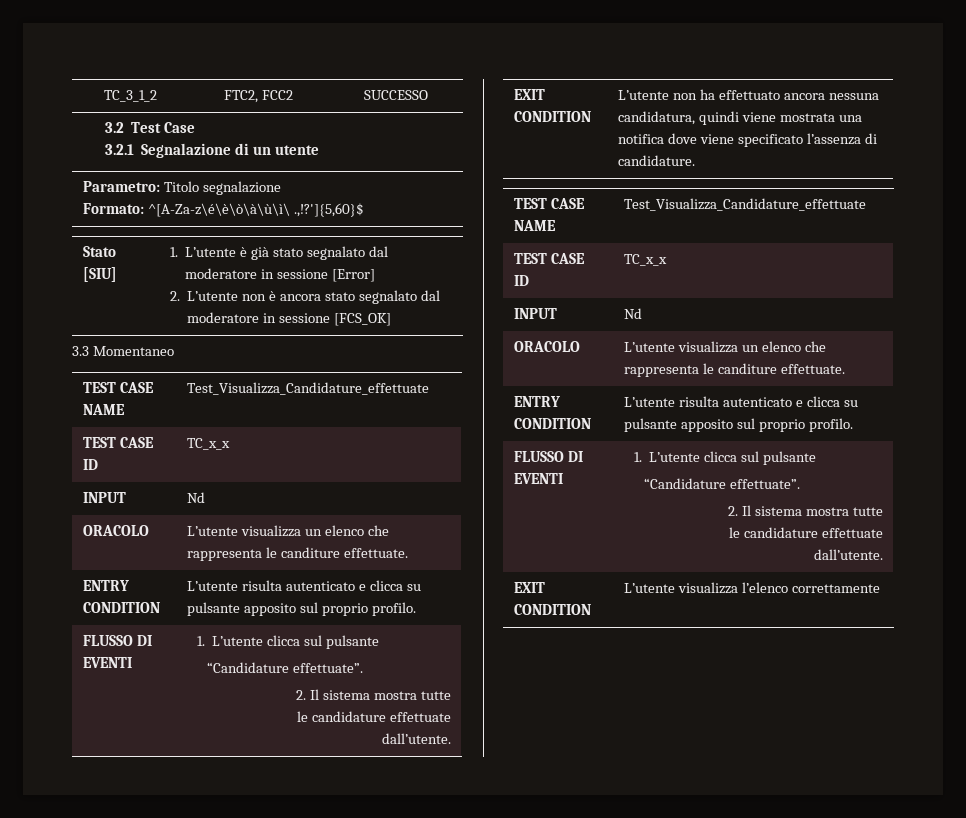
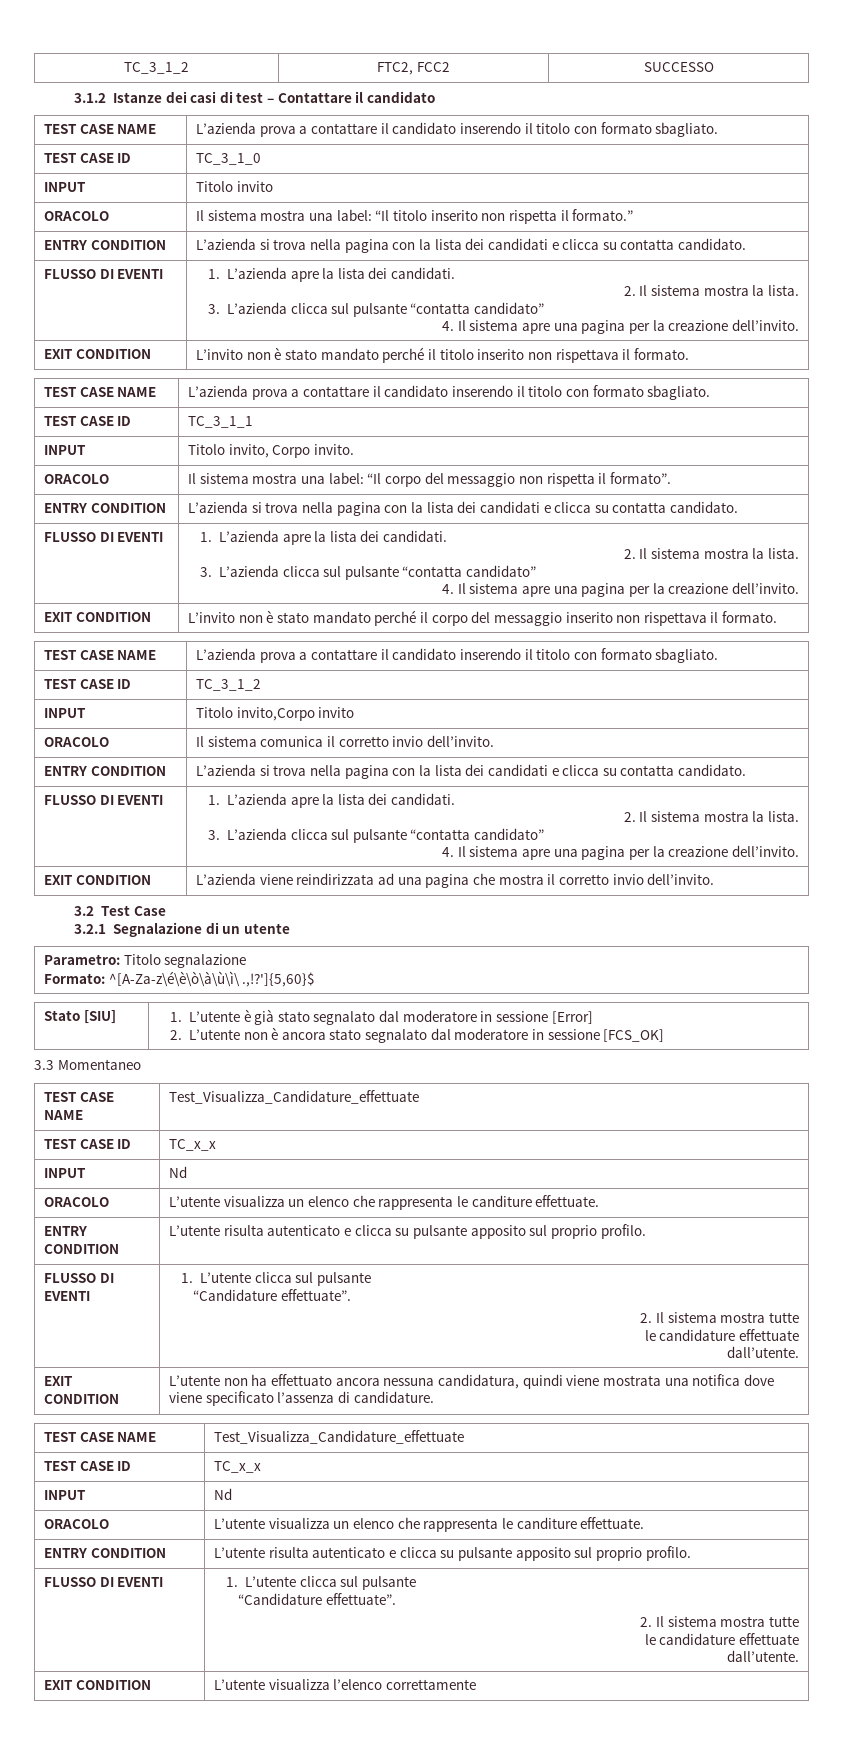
+ 3.1.2 Istanze dei casi di test – Contattare il candidato
+ TEST CASE NAME | L’azienda prova a contattare il candidato inserendo il titolo con formato sbagliato.
+ TEST CASE ID | TC_3_1_0
+ INPUT | Titolo invito
+ ORACOLO | Il sistema mostra una label: “Il titolo inserito non rispetta il formato.”
+ ENTRY CONDITION | L’azienda si trova nella pagina con la lista dei candidati e clicca su contatta candidato.
+ FLUSSO DI EVENTI | 1. L’azienda apre la lista dei candidati.
+ 2. Il sistema mostra la lista.
+ 3. L’azienda clicca sul pulsante “contatta candidato”
+ 4. Il sistema apre una pagina per la creazione dell’invito.
+ EXIT CONDITION | L’invito non è stato mandato perché il titolo inserito non rispettava il formato.
+ TEST CASE NAME | L’azienda prova a contattare il candidato inserendo il titolo con formato sbagliato.
+ TEST CASE ID | TC_3_1_1
+ INPUT | Titolo invito, Corpo invito.
+ ORACOLO | Il sistema mostra una label: “Il corpo del messaggio non rispetta il formato”.
+ ENTRY CONDITION | L’azienda si trova nella pagina con la lista dei candidati e clicca su contatta candidato.
+ FLUSSO DI EVENTI | 1. L’azienda apre la lista dei candidati.
+ 2. Il sistema mostra la lista.
+ 3. L’azienda clicca sul pulsante “contatta candidato”
+ 4. Il sistema apre una pagina per la creazione dell’invito.
+ EXIT CONDITION | L’invito non è stato mandato perché il corpo del messaggio inserito non rispettava il formato.
+ TEST CASE NAME | L’azienda prova a contattare il candidato inserendo il titolo con formato sbagliato.
+ TEST CASE ID | TC_3_1_2
+ INPUT | Titolo invito,Corpo invito
+ ORACOLO | Il sistema comunica il corretto invio dell’invito.
+ ENTRY CONDITION | L’azienda si trova nella pagina con la lista dei candidati e clicca su contatta candidato.
+ FLUSSO DI EVENTI | 1. L’azienda apre la lista dei candidati.
+ 2. Il sistema mostra la lista.
+ 3. L’azienda clicca sul pulsante “contatta candidato”
+ 4. Il sistema apre una pagina per la creazione dell’invito.
+ EXIT CONDITION | L’azienda viene reindirizzata ad una pagina che mostra il corretto invio dell’invito.

